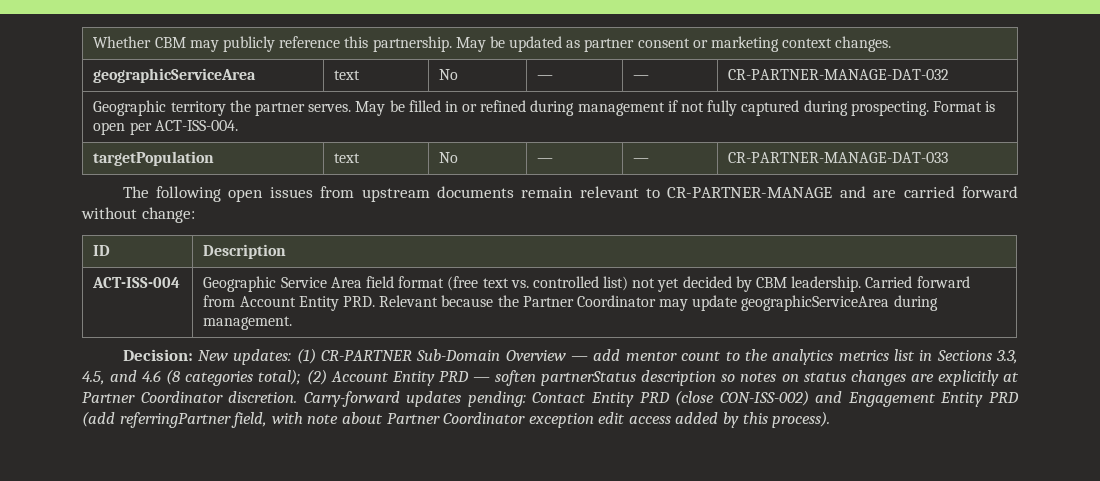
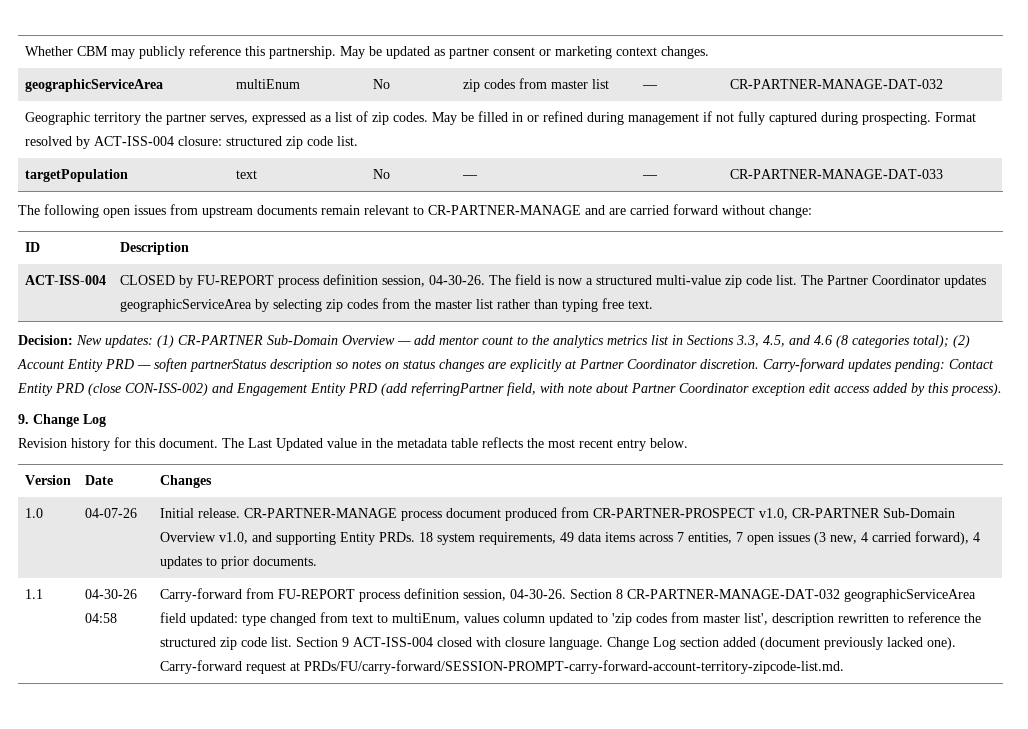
- geographicServiceArea | text | No | — | — | CR-PARTNER-MANAGE-DAT-032
+ geographicServiceArea | multiEnum | No | zip codes from master list | — | CR-PARTNER-MANAGE-DAT-032
- Geographic territory the partner serves. May be filled in or refined during management if not fully captured during prospecting. Format is open per ACT-ISS-004.
+ Geographic territory the partner serves, expressed as a list of zip codes. May be filled in or refined during management if not fully captured during prospecting. Format resolved by ACT-ISS-004 closure: structured zip code list.
- ACT-ISS-004 | Geographic Service Area field format (free text vs. controlled list) not yet decided by CBM leadership. Carried forward from Account Entity PRD. Relevant because the Partner Coordinator may update geographicServiceArea during management.
+ ACT-ISS-004 | CLOSED by FU-REPORT process definition session, 04-30-26. The field is now a structured multi-value zip code list. The Partner Coordinator updates geographicServiceArea by selecting zip codes from the master list rather than typing free text.
+ 9. Change Log
+ Revision history for this document. The Last Updated value in the metadata table reflects the most recent entry below.
+ Version | Date | Changes
+ 1.0 | 04-07-26 | Initial release. CR-PARTNER-MANAGE process document produced from CR-PARTNER-PROSPECT v1.0, CR-PARTNER Sub-Domain Overview v1.0, and supporting Entity PRDs. 18 system requirements, 49 data items across 7 entities, 7 open issues (3 new, 4 carried forward), 4 updates to prior documents.
+ 1.1 | 04-30-26 04:58 | Carry-forward from FU-REPORT process definition session, 04-30-26. Section 8 CR-PARTNER-MANAGE-DAT-032 geographicServiceArea field updated: type changed from text to multiEnum, values column updated to 'zip codes from master list', description rewritten to reference the structured zip code list. Section 9 ACT-ISS-004 closed with closure language. Change Log section added (document previously lacked one). Carry-forward request at PRDs/FU/carry-forward/SESSION-PROMPT-carry-forward-account-territory-zipcode-list.md.

